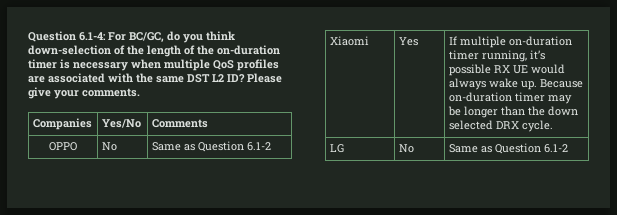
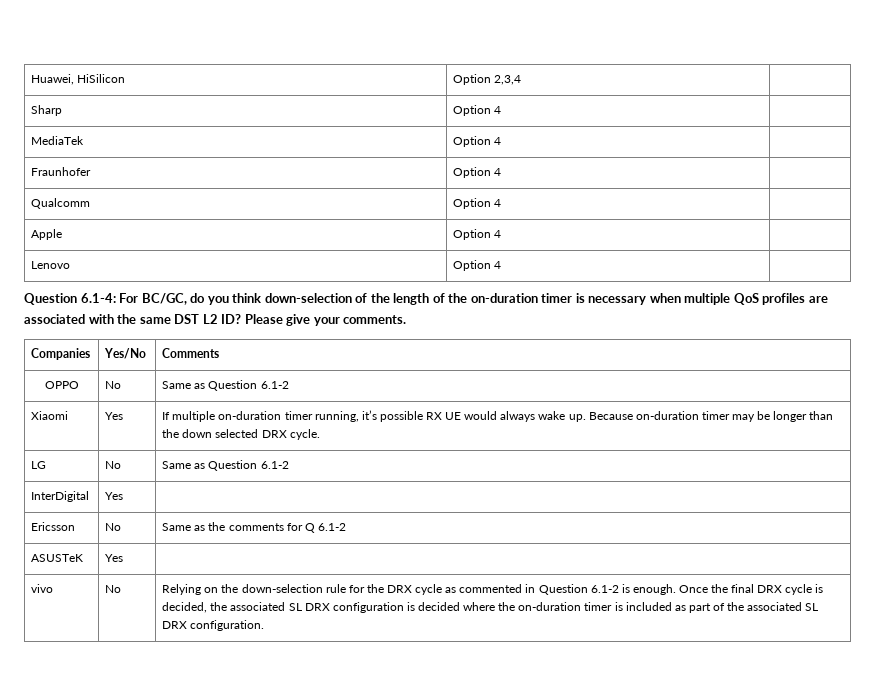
+ Huawei, HiSilicon | Option 2,3,4 |
+ Sharp | Option 4 |
+ MediaTek | Option 4 |
+ Fraunhofer | Option 4 |
+ Qualcomm | Option 4 |
+ Apple | Option 4 |
+ Lenovo | Option 4 |
+ InterDigital | Yes |
+ Ericsson | No | Same as the comments for Q 6.1-2
+ ASUSTeK | Yes |
+ vivo | No | Relying on the down-selection rule for the DRX cycle as commented in Question 6.1-2 is enough. Once the final DRX cycle is decided, the associated SL DRX configuration is decided where the on-duration timer is included as part of the associated SL DRX configuration.

